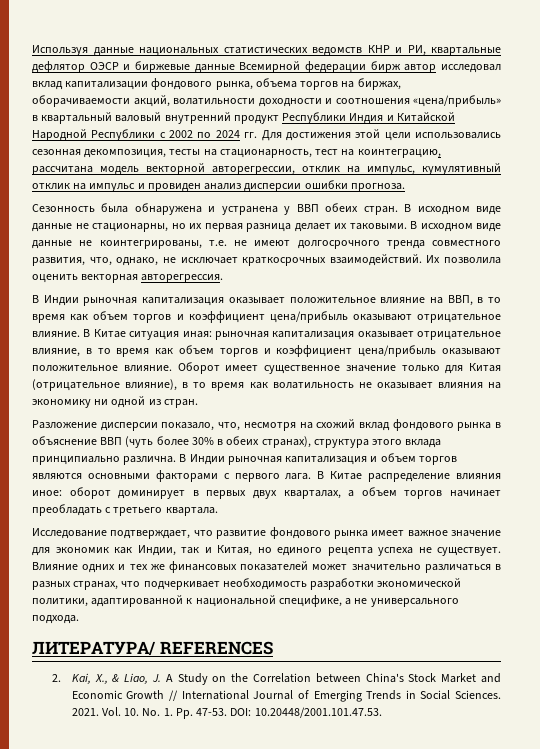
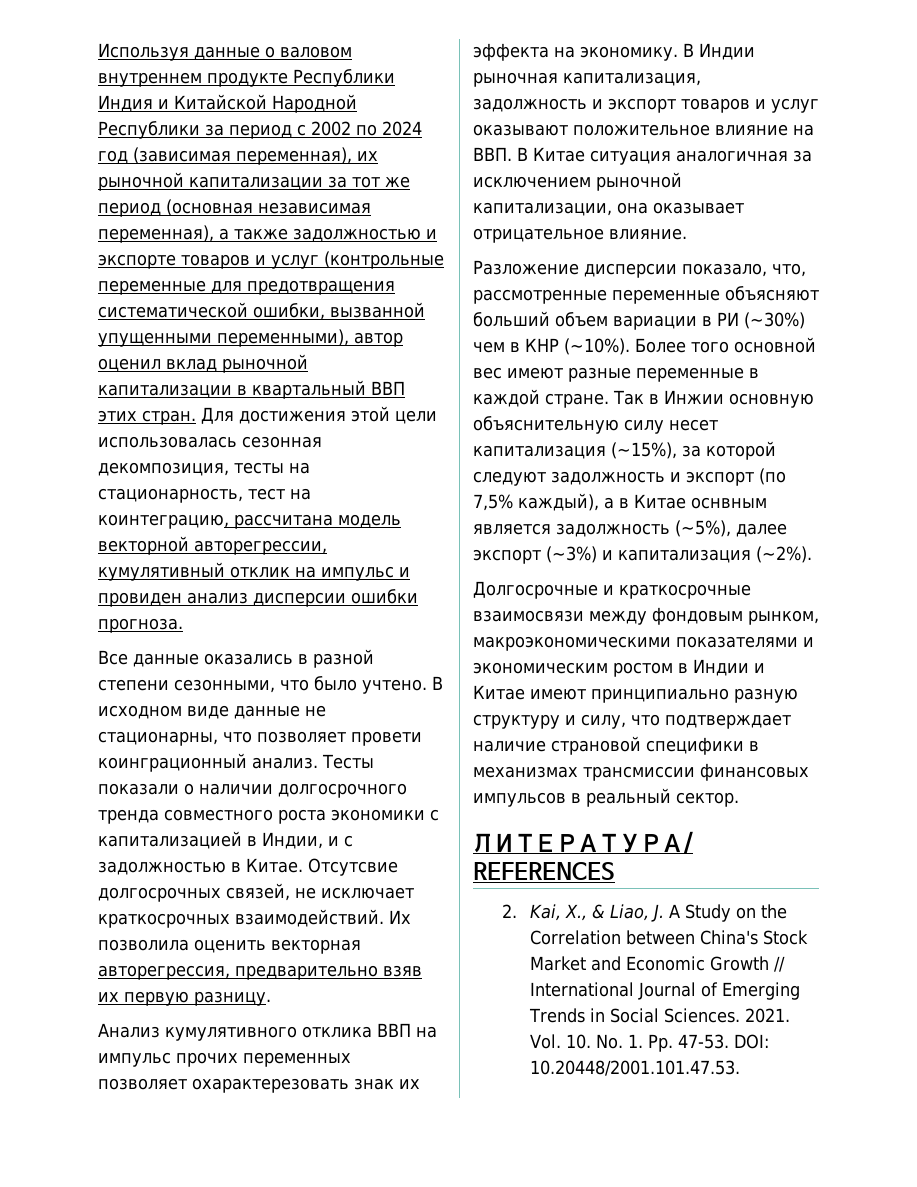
- Используя данные национальных статистических ведомств КНР и РИ, квартальные дефлятор ОЭСР и биржевые данные Всемирной федерации бирж автор исследовал вклад капитализации фондового рынка, объема торгов на биржах, оборачиваемости акций, волатильности доходности и соотношения «цена/прибыль» в квартальный валовый внутренний продукт Республики Индия и Китайской Народной Республики с 2002 по 2024 гг. Для достижения этой цели использовались сезонная декомпозиция, тесты на стационарность, тест на коинтеграцию, рассчитана модель векторной авторегрессии, отклик на импульс, кумулятивный отклик на импульс и провиден анализ дисперсии ошибки прогноза.
+ Используя данные о валовом внутреннем продукте Республики Индия и Китайской Народной Республики за период с 2002 по 2024 год (зависимая переменная), их рыночной капитализации за тот же период (основная независимая переменная), а также задолжностью и экспорте товаров и услуг (контрольные переменные для предотвращения систематической ошибки, вызванной упущенными переменными), автор оценил вклад рыночной капитализации в квартальный ВВП этих стран. Для достижения этой цели использовалась сезонная декомпозиция, тесты на стационарность, тест на коинтеграцию, рассчитана модель векторной авторегрессии, кумулятивный отклик на импульс и провиден анализ дисперсии ошибки прогноза.
- Сезонность была обнаружена и устранена у ВВП обеих стран.
+ Все данные оказались в разной степени сезонными, что было учтено.
- В исходном виде данные не стационарны, но их первая разница делает их таковыми. В исходном виде данные не коинтегрированы, т.е. не имеют долгосрочного тренда совместного развития, что, однако, не исключает краткосрочных взаимодействий.
+ В исходном виде данные не стационарны, что позволяет провети коинграционный анализ. Тесты показали о наличии долгосрочного тренда совместного роста экономики с капитализацией в Индии, и с задолжностью в Китае. Отсутсвие долгосрочных связей, не исключает краткосрочных взаимодействий.
- Их позволила оценить векторная авторегрессия.
- В Индии рыночная капитализация оказывает положительное влияние на ВВП, в то время как объем торгов и коэффициент цена/прибыль оказывают отрицательное влияние. В Китае ситуация иная: рыночная капитализация оказывает отрицательное влияние, в то время как объем торгов и коэффициент цена/прибыль оказывают положительное влияние. Оборот имеет существенное значение только для Китая (отрицательное влияние), в то время как волатильность не оказывает влияния на экономику ни одной из стран.
- Разложение дисперсии показало, что, несмотря на схожий вклад фондового рынка в объяснение ВВП (чуть более 30% в обеих странах), структура этого вклада принципиально различна. В Индии рыночная капитализация и объем торгов являются основными факторами с первого лага. В Китае распределение влияния иное: оборот доминирует в первых двух кварталах, а объем торгов начинает преобладать с третьего квартала.
- Исследование подтверждает, что развитие фондового рынка имеет важное значение для экономик как Индии, так и Китая, но единого рецепта успеха не существует. Влияние одних и тех же финансовых показателей может значительно различаться в разных странах, что подчеркивает необходимость разработки экономической политики, адаптированной к национальной специфике, а не универсального подхода.
+ Их позволила оценить векторная авторегрессия, предварительно взяв их первую разницу.
+ Анализ кумулятивного отклика ВВП на импульс прочих переменных позволяет охарактерезовать знак их эффекта на экономику. В Индии рыночная капитализация, задолжность и экспорт товаров и услуг оказывают положительное влияние на ВВП. В Китае ситуация аналогичная за исключением рыночной капитализации, она оказывает отрицательное влияние.
+ Разложение дисперсии показало, что, рассмотренные переменные объясняют больший объем вариации в РИ (~30%) чем в КНР (~10%). Более того основной вес имеют разные переменные в каждой стране. Так в Инжии основную объяснительную силу несет капитализация (~15%), за которой следуют задолжность и экспорт (по 7,5% каждый), а в Китае оснвным является задолжность (~5%), далее экспорт (~3%) и капитализация (~2%).
+ Долгосрочные и краткосрочные взаимосвязи между фондовым рынком, макроэкономическими показателями и экономическим ростом в Индии и Китае имеют принципиально разную структуру и силу, что подтверждает наличие страновой специфики в механизмах трансмиссии финансовых импульсов в реальный сектор.

